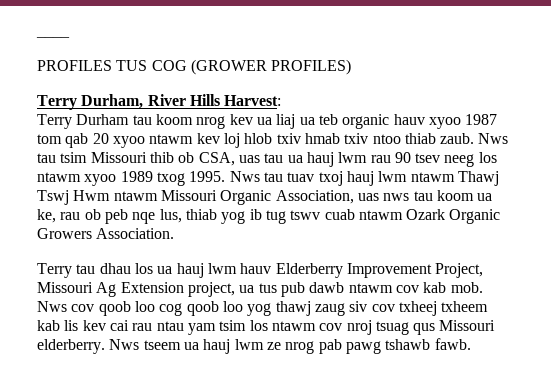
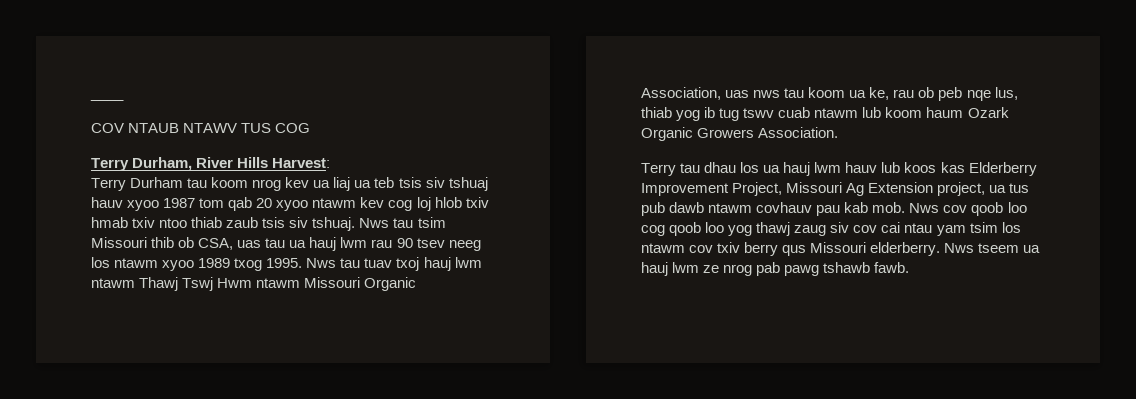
- PROFILES TUS COG (GROWER PROFILES)
+ COV NTAUB NTAWV TUS COG
- Terry Durham tau koom nrog kev ua liaj ua teb organic hauv xyoo 1987 tom qab 20 xyoo ntawm kev loj hlob txiv hmab txiv ntoo thiab zaub.
+ Terry Durham tau koom nrog kev ua liaj ua teb tsis siv tshuaj hauv xyoo 1987 tom qab 20 xyoo ntawm kev cog loj hlob txiv hmab txiv ntoo thiab zaub tsis siv tshuaj.
- Nws tau tuav txoj hauj lwm ntawm Thawj Tswj Hwm ntawm Missouri Organic Association, uas nws tau koom ua ke, rau ob peb nqe lus, thiab yog ib tug tswv cuab ntawm Ozark Organic Growers Association.
+ Nws tau tuav txoj hauj lwm ntawm Thawj Tswj Hwm ntawm Missouri Organic Association, uas nws tau koom ua ke, rau ob peb nqe lus, thiab yog ib tug tswv cuab ntawm lub koom haum Ozark Organic Growers Association.
- Terry tau dhau los ua hauj lwm hauv Elderberry Improvement Project, Missouri Ag Extension project, ua tus pub dawb ntawm cov kab mob.
+ Terry tau dhau los ua hauj lwm hauv lub koos kas Elderberry Improvement Project, Missouri Ag Extension project, ua tus pub dawb ntawm covhauv pau kab mob.
- Nws cov qoob loo cog qoob loo yog thawj zaug siv cov txheej txheem kab lis kev cai rau ntau yam tsim los ntawm cov nroj tsuag qus Missouri elderberry.
+ Nws cov qoob loo cog qoob loo yog thawj zaug siv cov cai ntau yam tsim los ntawm cov txiv berry qus Missouri elderberry.

